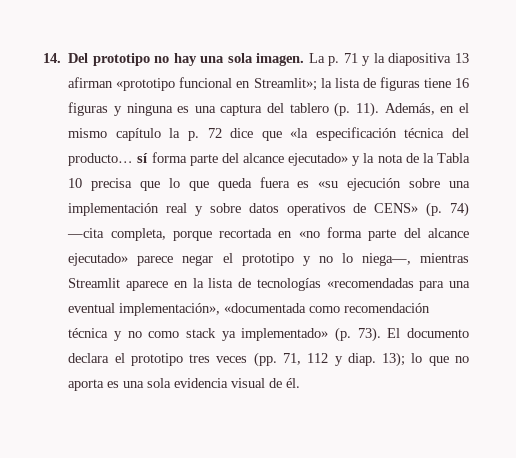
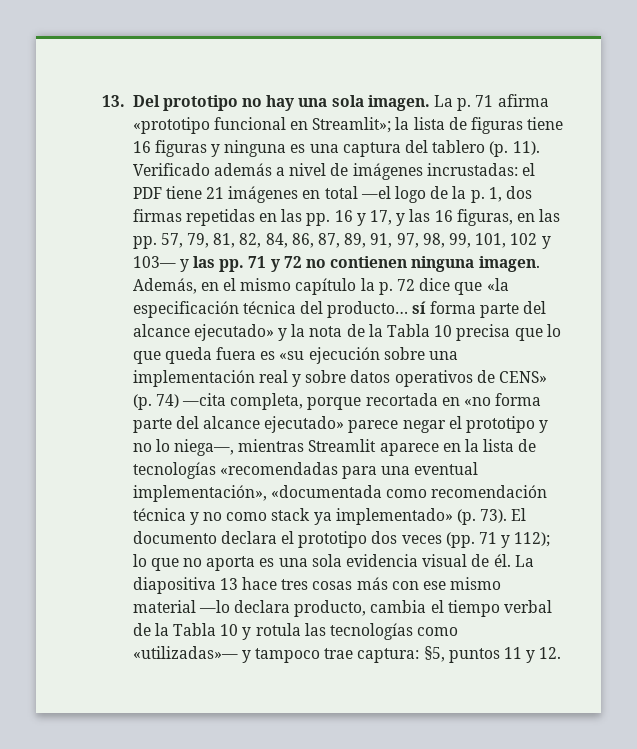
- 14. Del prototipo no hay una sola imagen.
+ 13. Del prototipo no hay una sola imagen.
- La p. 71 y la diapositiva 13 afirman «prototipo funcional en Streamlit»; la lista de figuras tiene 16 figuras y ninguna es una captura del tablero (p. 11).
+ La p. 71 afirma «prototipo funcional en Streamlit»; la lista de figuras tiene 16 figuras y ninguna es una captura del tablero (p. 11).
+ Verificado además a nivel de imágenes incrustadas: el PDF tiene 21 imágenes en total —el logo de la p. 1, dos firmas repetidas en las pp. 16 y 17, y las 16 figuras, en las pp. 57, 79, 81, 82, 84, 86, 87, 89, 91, 97, 98, 99, 101, 102 y 103— y las pp. 71 y 72 no contienen ninguna imagen.
- El documento declara el prototipo tres veces (pp. 71, 112 y diap. 13); lo que no aporta es una sola evidencia visual de él.
+ El documento declara el prototipo dos veces (pp. 71 y 112); lo que no aporta es una sola evidencia visual de él.
+ La diapositiva 13 hace tres cosas más con ese mismo material —lo declara producto, cambia el tiempo verbal de la Tabla 10 y rotula las tecnologías como «utilizadas»— y tampoco trae captura: §5, puntos 11 y 12.

